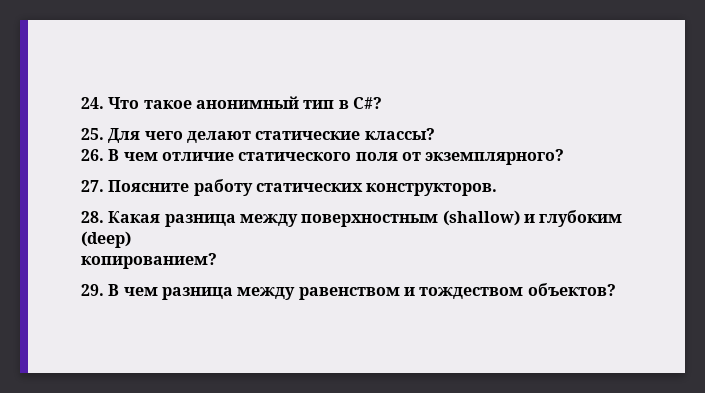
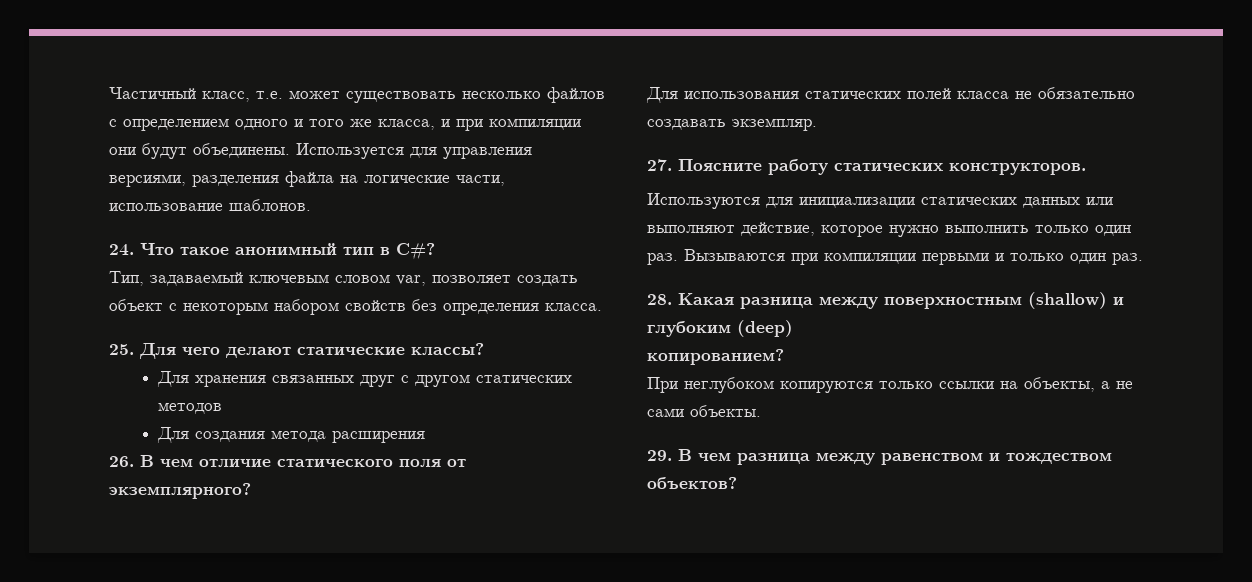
+ Частичный класс, т.е. может существовать несколько файлов с определением одного и того же класса, и при компиляции они будут объединены. Используется для управления версиями, разделения файла на логические части, использование шаблонов.
+ Тип, задаваемый ключевым словом var, позволяет создать объект с некоторым набором свойств без определения класса.
+ Для хранения связанных друг с другом статических методов
+ Для создания метода расширения
+ Для использования статических полей класса не обязательно создавать экземпляр.
+ Используются для инициализации статических данных или выполняют действие, которое нужно выполнить только один раз. Вызываются при компиляции первыми и только один раз.
+ При неглубоком копируются только ссылки на объекты, а не сами объекты.

